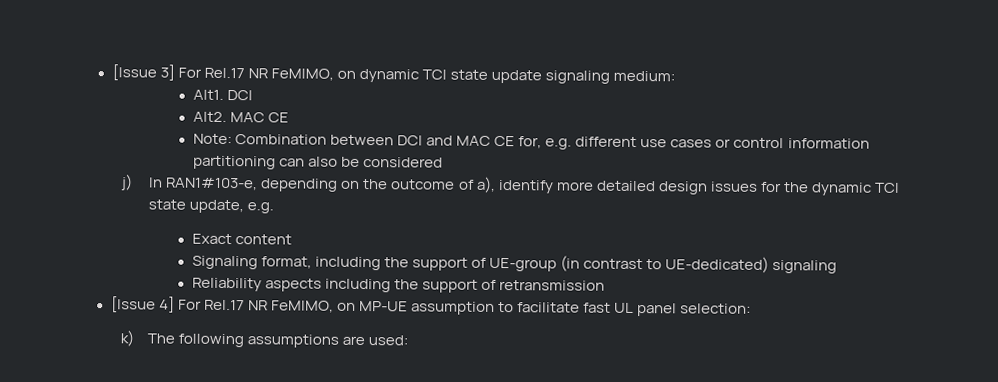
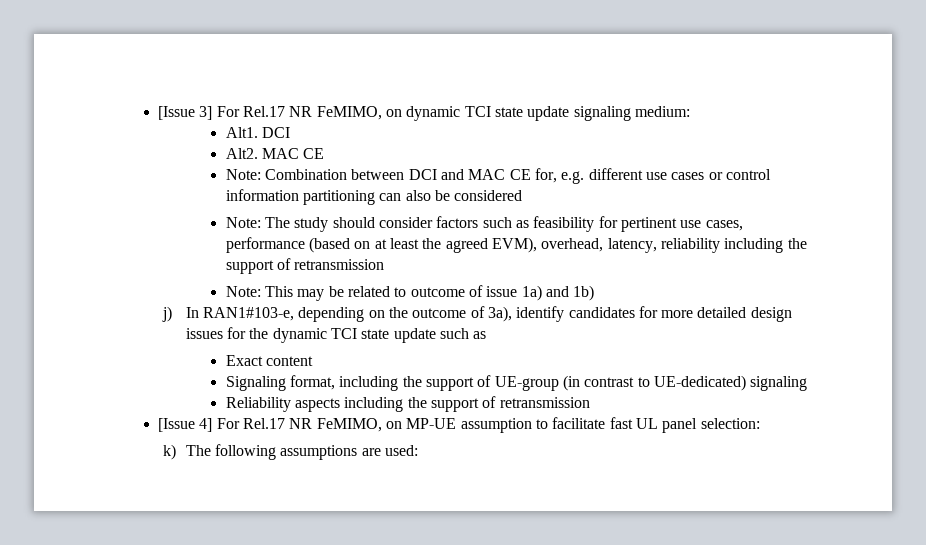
+ Note: The study should consider factors such as feasibility for pertinent use cases, performance (based on at least the agreed EVM), overhead, latency, reliability including the support of retransmission
+ Note: This may be related to outcome of issue 1a) and 1b)
- j) In RAN1#103-e, depending on the outcome of a), identify more detailed design issues for the dynamic TCI state update, e.g.
+ j) In RAN1#103-e, depending on the outcome of 3a), identify candidates for more detailed design issues for the dynamic TCI state update such as

